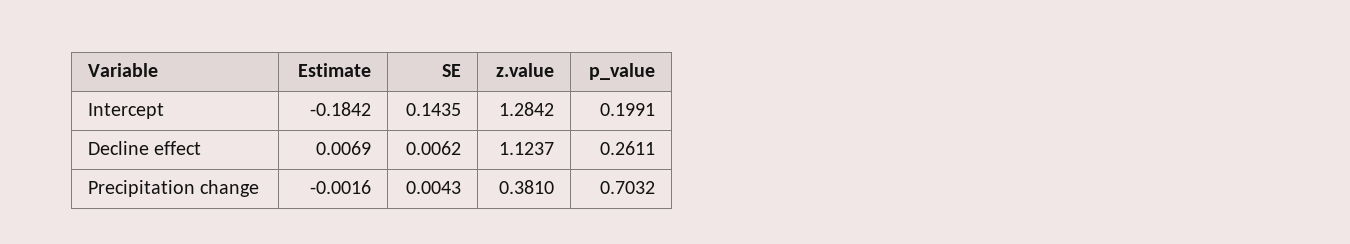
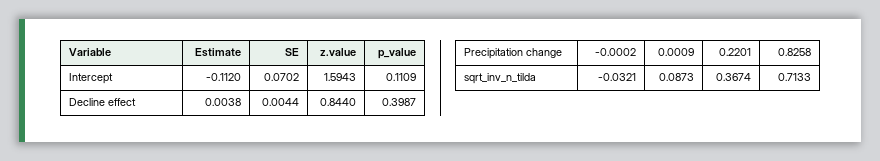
- Intercept | -0.1842 | 0.1435 | 1.2842 | 0.1991
- Decline effect | 0.0069 | 0.0062 | 1.1237 | 0.2611
- Precipitation change | -0.0016 | 0.0043 | 0.3810 | 0.7032
+ Intercept | -0.1120 | 0.0702 | 1.5943 | 0.1109
+ Decline effect | 0.0038 | 0.0044 | 0.8440 | 0.3987
+ Precipitation change | -0.0002 | 0.0009 | 0.2201 | 0.8258
+ sqrt_inv_n_tilda | -0.0321 | 0.0873 | 0.3674 | 0.7133

